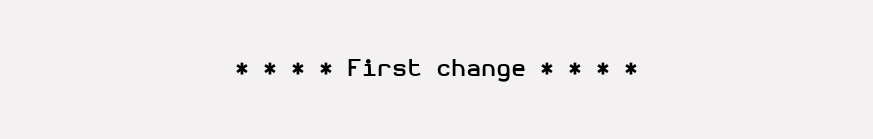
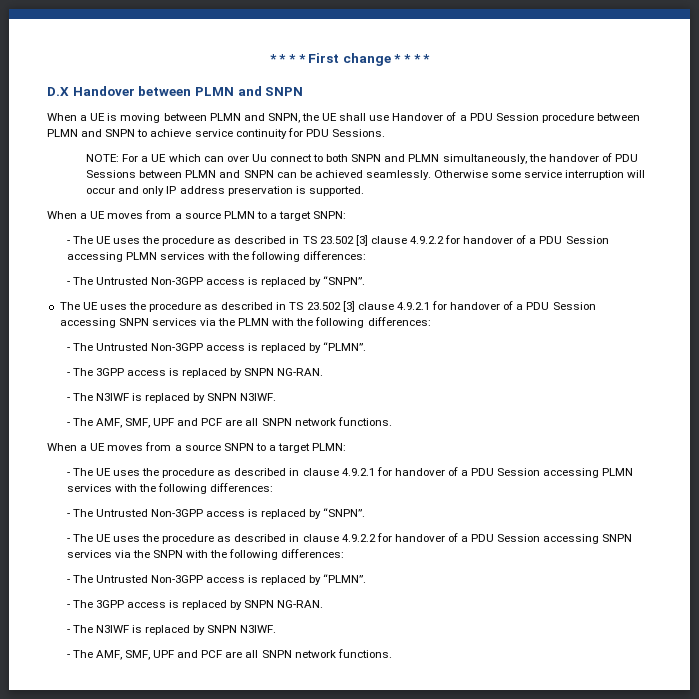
+ D.X Handover between PLMN and SNPN
+ When a UE is moving between PLMN and SNPN, the UE shall use Handover of a PDU Session procedure between PLMN and SNPN to achieve service continuity for PDU Sessions.
+ NOTE: For a UE which can over Uu connect to both SNPN and PLMN simultaneously, the handover of PDU Sessions between PLMN and SNPN can be achieved seamlessly. Otherwise some service interruption will occur and only IP address preservation is supported.
+ When a UE moves from a source PLMN to a target SNPN:
+ - The UE uses the procedure as described in TS 23.502 [3] clause 4.9.2.2 for handover of a PDU Session accessing PLMN services with the following differences:
+ - The Untrusted Non-3GPP access is replaced by “SNPN”.
+ The UE uses the procedure as described in TS 23.502 [3] clause 4.9.2.1 for handover of a PDU Session accessing SNPN services via the PLMN with the following differences:
+ - The Untrusted Non-3GPP access is replaced by “PLMN”.
+ - The 3GPP access is replaced by SNPN NG-RAN.
+ - The N3IWF is replaced by SNPN N3IWF.
+ - The AMF, SMF, UPF and PCF are all SNPN network functions.
+ When a UE moves from a source SNPN to a target PLMN:
+ - The UE uses the procedure as described in clause 4.9.2.1 for handover of a PDU Session accessing PLMN services with the following differences:
+ - The Untrusted Non-3GPP access is replaced by “SNPN”.
+ - The UE uses the procedure as described in clause 4.9.2.2 for handover of a PDU Session accessing SNPN services via the SNPN with the following differences:
+ - The Untrusted Non-3GPP access is replaced by “PLMN”.
+ - The 3GPP access is replaced by SNPN NG-RAN.
+ - The N3IWF is replaced by SNPN N3IWF.
+ - The AMF, SMF, UPF and PCF are all SNPN network functions.

